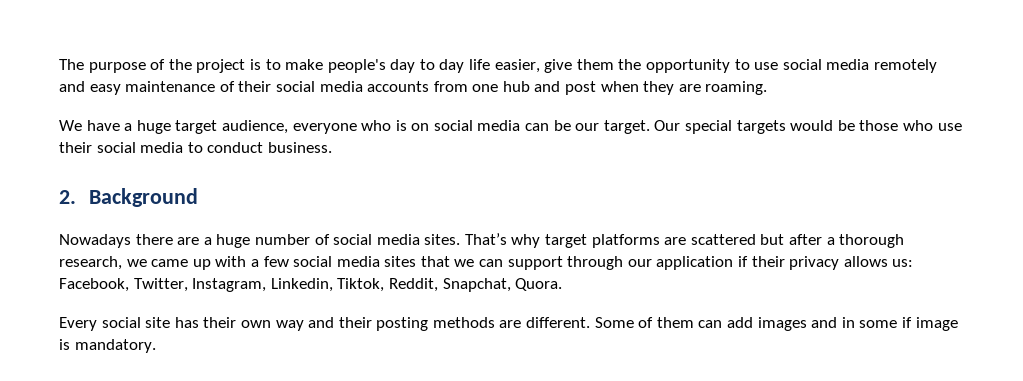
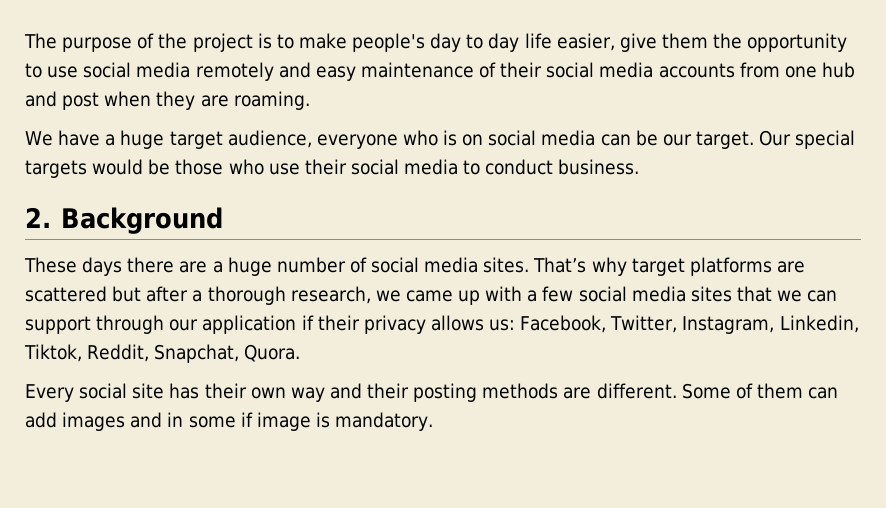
- Nowadays there are a huge number of social media sites.
+ These days there are a huge number of social media sites.

